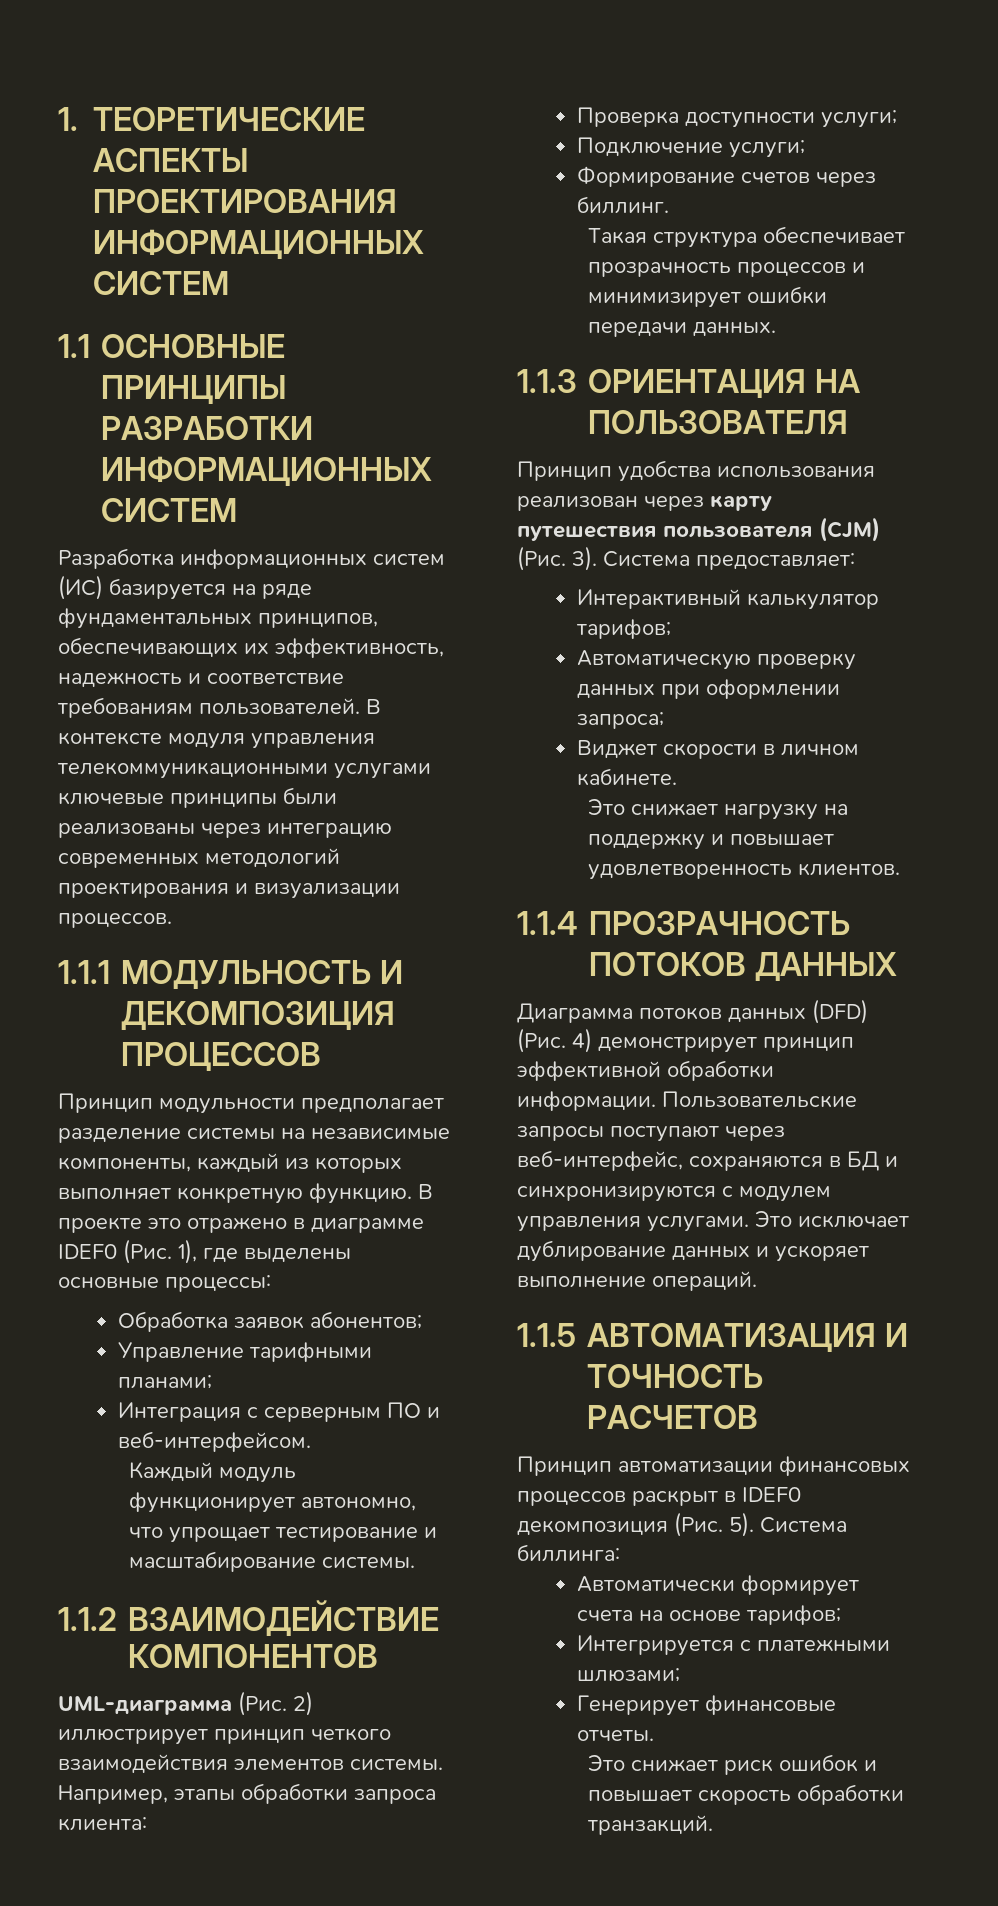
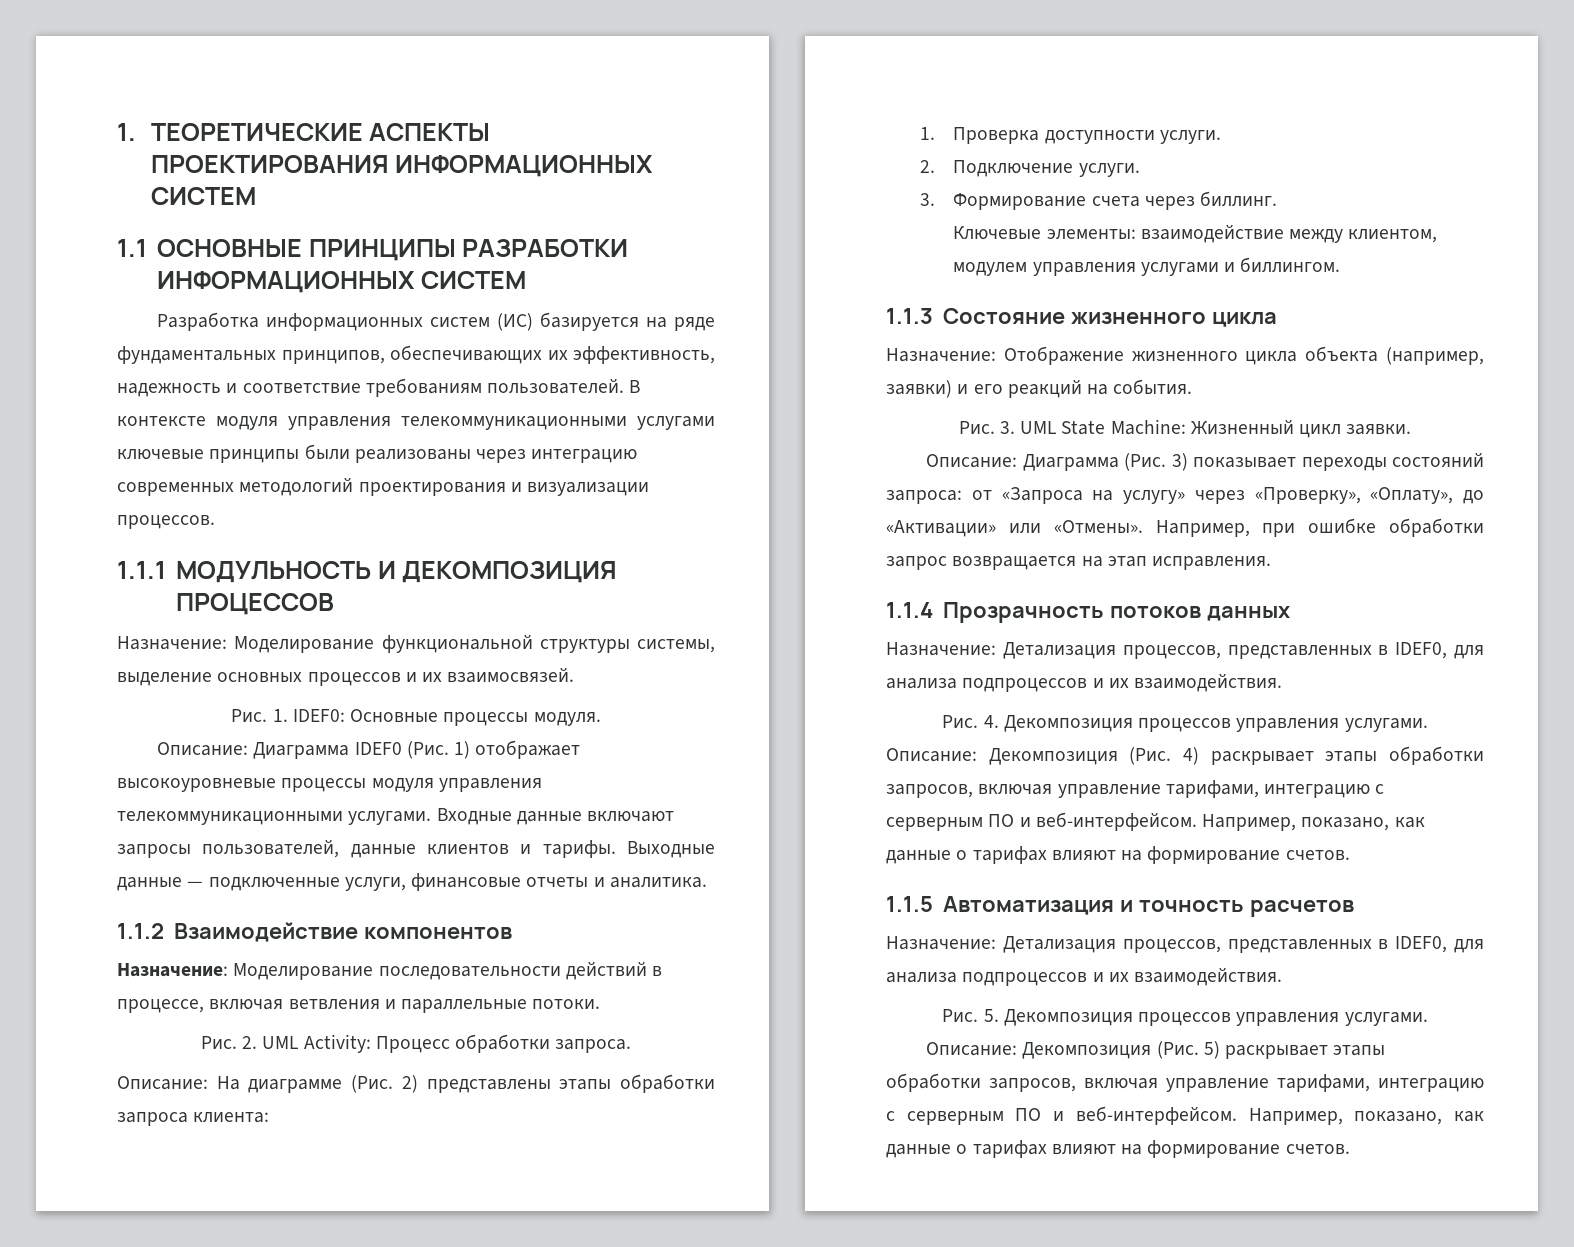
- Принцип модульности предполагает разделение системы на независимые компоненты, каждый из которых выполняет конкретную функцию. В проекте это отражено в диаграмме IDEF0 (Рис. 1), где выделены основные процессы:
- Обработка заявок абонентов;
- Управление тарифными планами;
- Интеграция с серверным ПО и веб-интерфейсом.
- Каждый модуль функционирует автономно, что упрощает тестирование и масштабирование системы.
- 1.1.2 ВЗАИМОДЕЙСТВИЕ КОМПОНЕНТОВ
- UML-диаграмма (Рис. 2) иллюстрирует принцип четкого взаимодействия элементов системы. Например, этапы обработки запроса клиента:
- Проверка доступности услуги;
- Подключение услуги;
- Формирование счетов через биллинг.
- Такая структура обеспечивает прозрачность процессов и минимизирует ошибки передачи данных.
- 1.1.3 ОРИЕНТАЦИЯ НА ПОЛЬЗОВАТЕЛЯ
- Принцип удобства использования реализован через карту путешествия пользователя (CJM) (Рис. 3). Система предоставляет:
- Интерактивный калькулятор тарифов;
- Автоматическую проверку данных при оформлении запроса;
- Виджет скорости в личном кабинете.
- Это снижает нагрузку на поддержку и повышает удовлетворенность клиентов.
- 1.1.4 ПРОЗРАЧНОСТЬ ПОТОКОВ ДАННЫХ
- Диаграмма потоков данных (DFD) (Рис. 4) демонстрирует принцип эффективной обработки информации. Пользовательские запросы поступают через веб-интерфейс, сохраняются в БД и синхронизируются с модулем управления услугами. Это исключает дублирование данных и ускоряет выполнение операций.
- 1.1.5 АВТОМАТИЗАЦИЯ И ТОЧНОСТЬ РАСЧЕТОВ
- Принцип автоматизации финансовых процессов раскрыт в IDEF0 декомпозиция (Рис. 5). Система биллинга:
- Автоматически формирует счета на основе тарифов;
- Интегрируется с платежными шлюзами;
- Генерирует финансовые отчеты.
- Это снижает риск ошибок и повышает скорость обработки транзакций.
+ Назначение: Моделирование функциональной структуры системы, выделение основных процессов и их взаимосвязей.
+ Рис. 1. IDEF0: Основные процессы модуля.
+ Описание: Диаграмма IDEF0 (Рис. 1) отображает высокоуровневые процессы модуля управления телекоммуникационными услугами. Входные данные включают запросы пользователей, данные клиентов и тарифы. Выходные данные — подключенные услуги, финансовые отчеты и аналитика.
+ 1.1.2 Взаимодействие компонентов
+ Назначение: Моделирование последовательности действий в процессе, включая ветвления и параллельные потоки.
+ Рис. 2. UML Activity: Процесс обработки запроса.
+ Описание: На диаграмме (Рис. 2) представлены этапы обработки запроса клиента:
+ 1. Проверка доступности услуги.
+ 2. Подключение услуги.
+ 3. Формирование счета через биллинг.
+ Ключевые элементы: взаимодействие между клиентом, модулем управления услугами и биллингом.
+ 1.1.3 Состояние жизненного цикла
+ Назначение: Отображение жизненного цикла объекта (например, заявки) и его реакций на события.
+ Рис. 3. UML State Machine: Жизненный цикл заявки.
+ Описание: Диаграмма (Рис. 3) показывает переходы состояний запроса: от «Запроса на услугу» через «Проверку», «Оплату», до «Активации» или «Отмены». Например, при ошибке обработки запрос возвращается на этап исправления.
+ 1.1.4 Прозрачность потоков данных
+ Назначение: Детализация процессов, представленных в IDEF0, для анализа подпроцессов и их взаимодействия.
+ Рис. 4. Декомпозиция процессов управления услугами.
+ Описание: Декомпозиция (Рис. 4) раскрывает этапы обработки запросов, включая управление тарифами, интеграцию с серверным ПО и веб-интерфейсом. Например, показано, как данные о тарифах влияют на формирование счетов.
+ 1.1.5 Автоматизация и точность расчетов
+ Назначение: Детализация процессов, представленных в IDEF0, для анализа подпроцессов и их взаимодействия.
+ Рис. 5. Декомпозиция процессов управления услугами.
+ Описание: Декомпозиция (Рис. 5) раскрывает этапы обработки запросов, включая управление тарифами, интеграцию с серверным ПО и веб-интерфейсом. Например, показано, как данные о тарифах влияют на формирование счетов.

